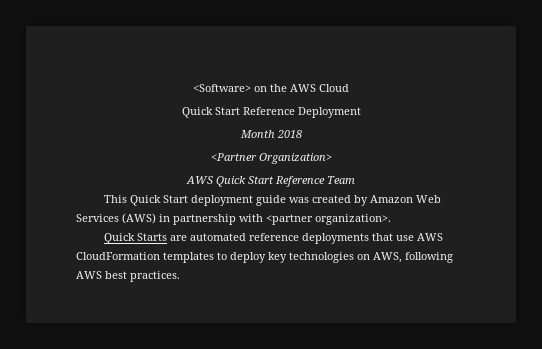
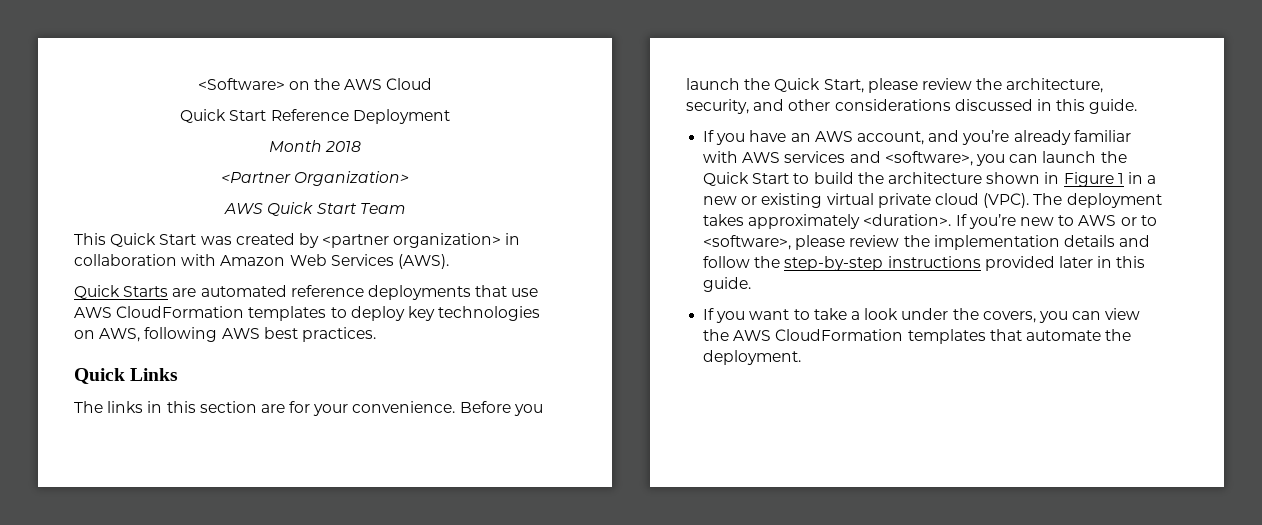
- AWS Quick Start Reference Team
+ AWS Quick Start Team
- This Quick Start deployment guide was created by Amazon Web Services (AWS) in partnership with <partner organization>.
+ This Quick Start was created by <partner organization> in collaboration with Amazon Web Services (AWS).
+ Quick Links
+ The links in this section are for your convenience. Before you launch the Quick Start, please review the architecture, security, and other considerations discussed in this guide.
+ If you have an AWS account, and you’re already familiar with AWS services and <software>, you can launch the Quick Start to build the architecture shown in Figure 1 in a new or existing virtual private cloud (VPC). The deployment takes approximately <duration>. If you’re new to AWS or to <software>, please review the implementation details and follow the step-by-step instructions provided later in this guide.
+ If you want to take a look under the covers, you can view the AWS CloudFormation templates that automate the deployment.

